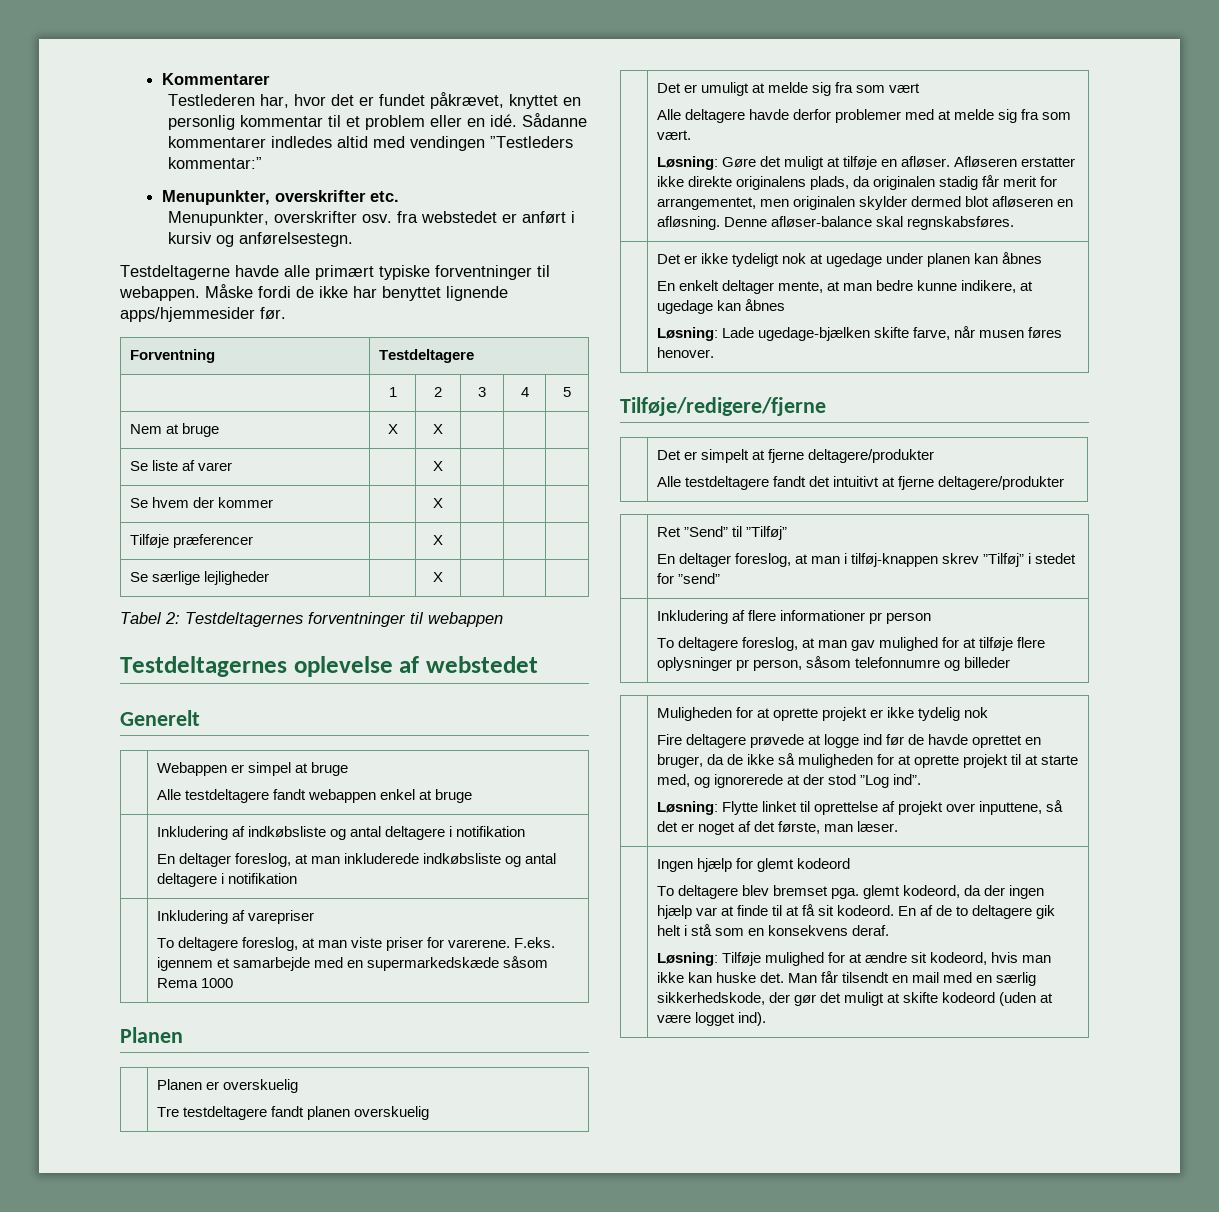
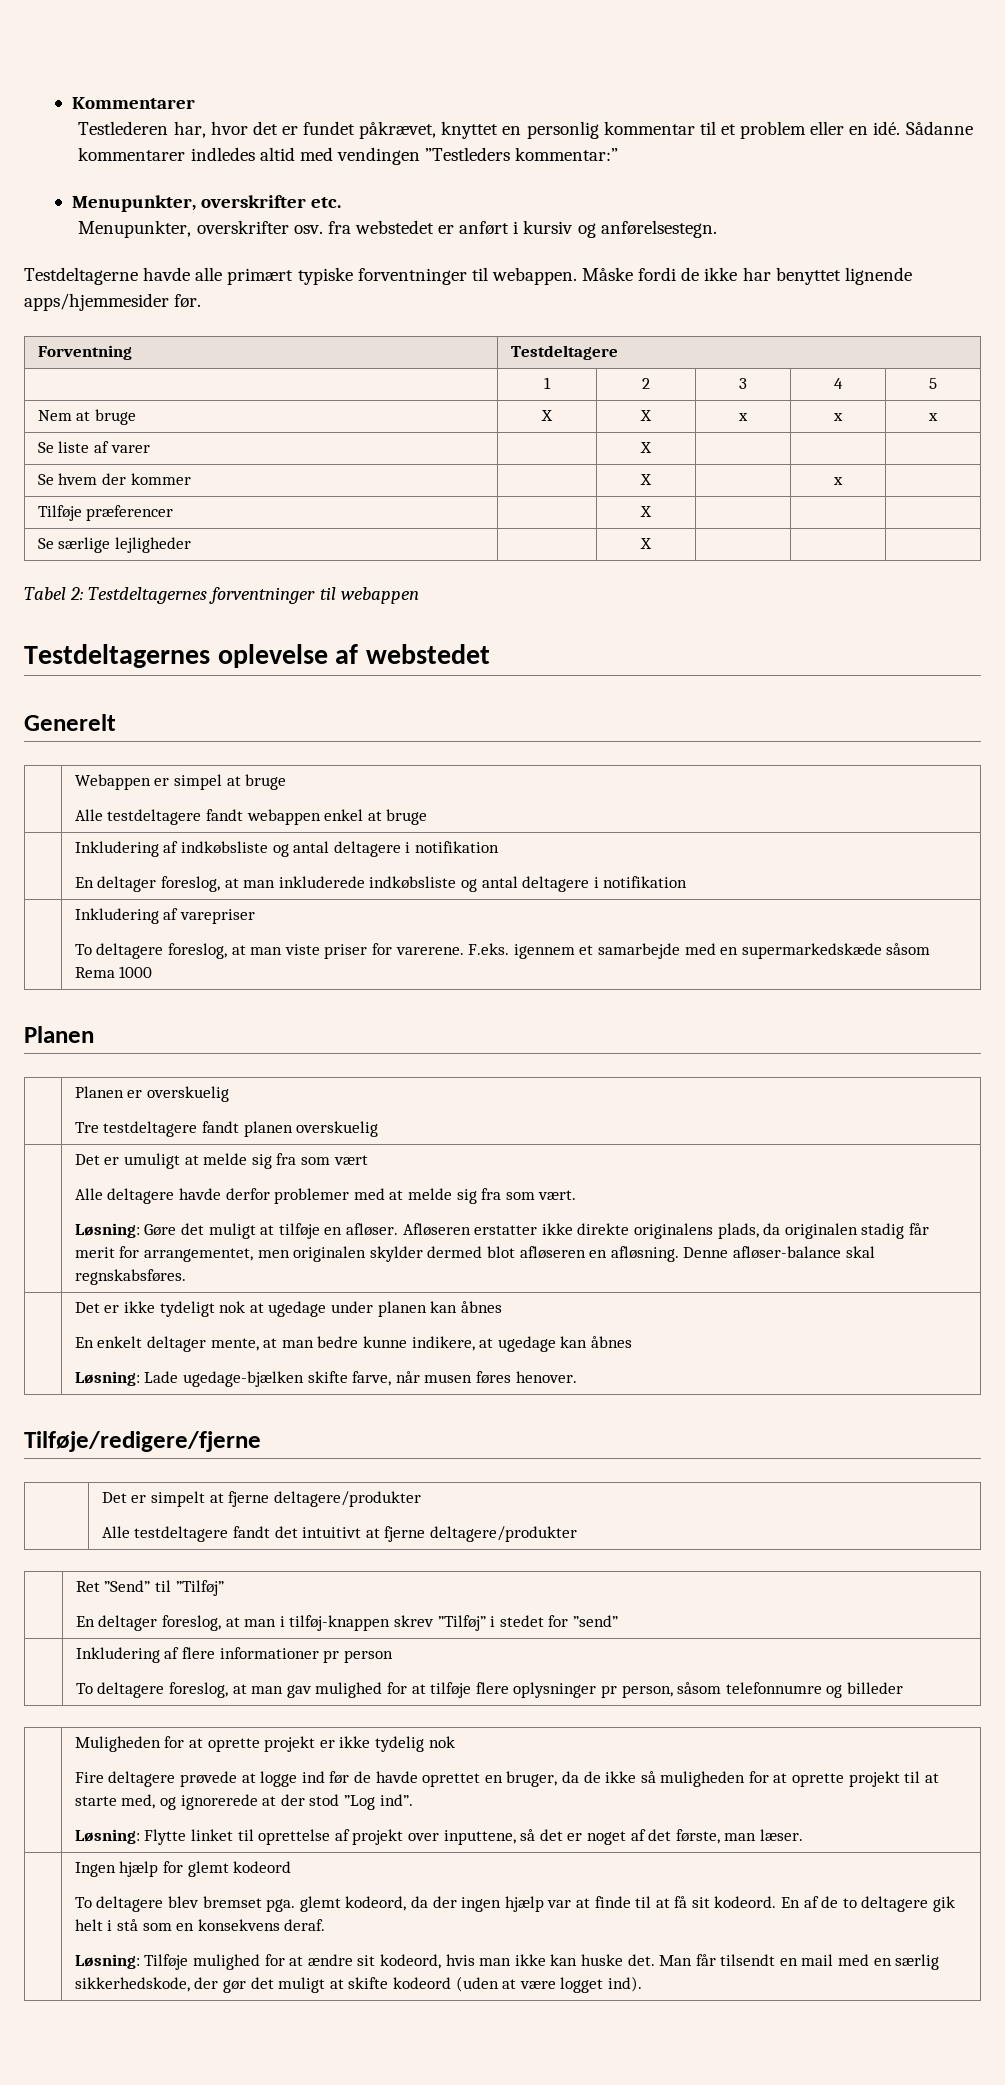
- Nem at bruge | X | X | | |
+ Nem at bruge | X | X | x | x | x
- Se hvem der kommer | | X | | |
+ Se hvem der kommer | | X | | x |

